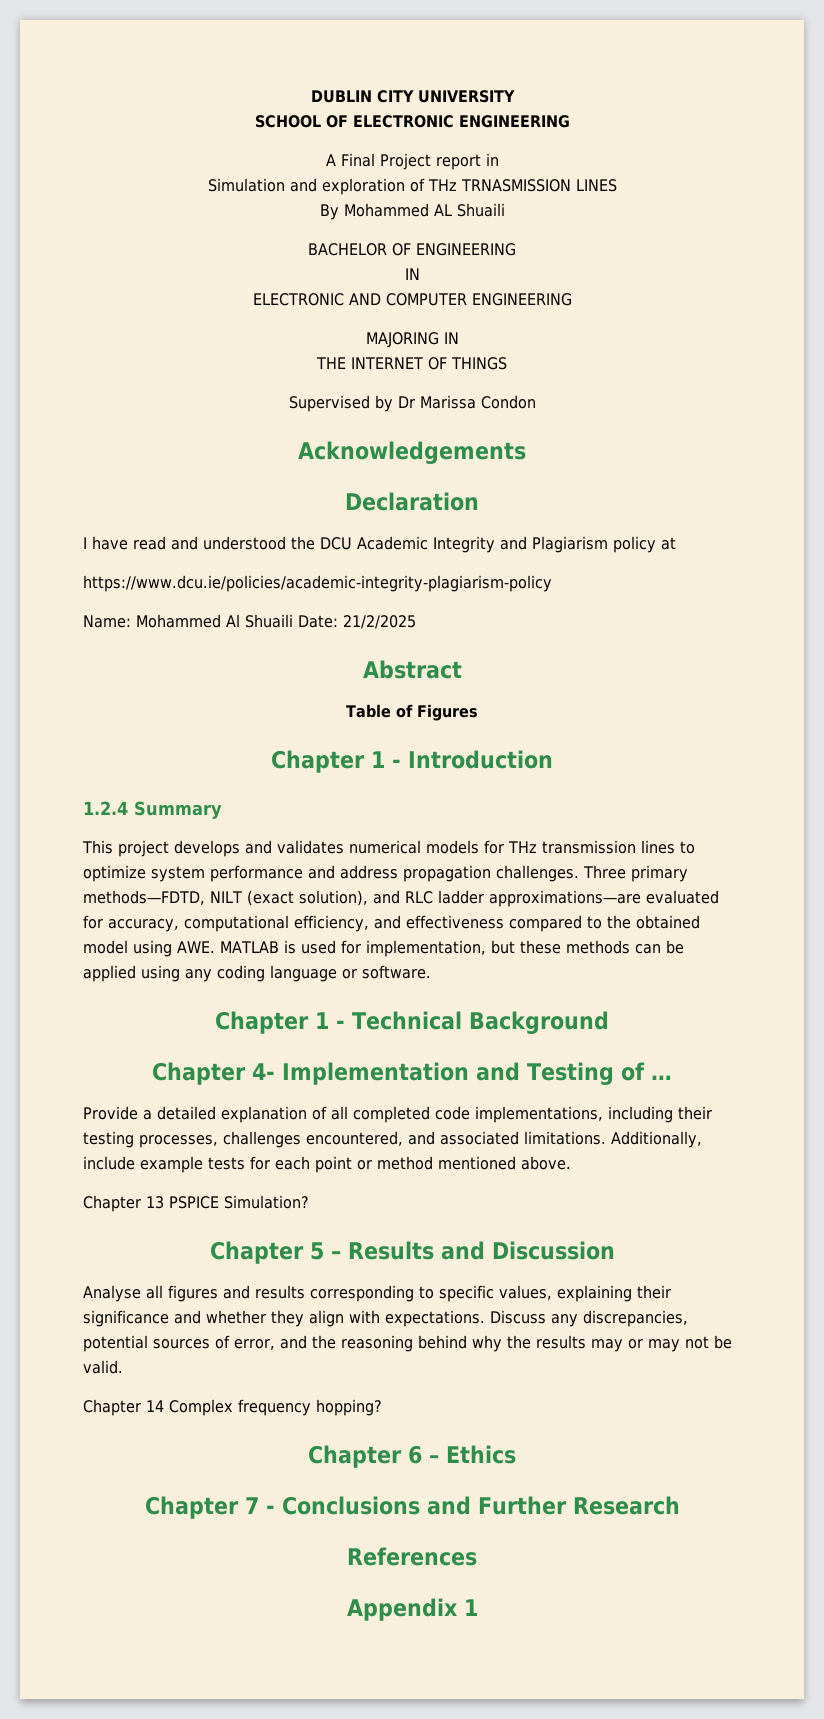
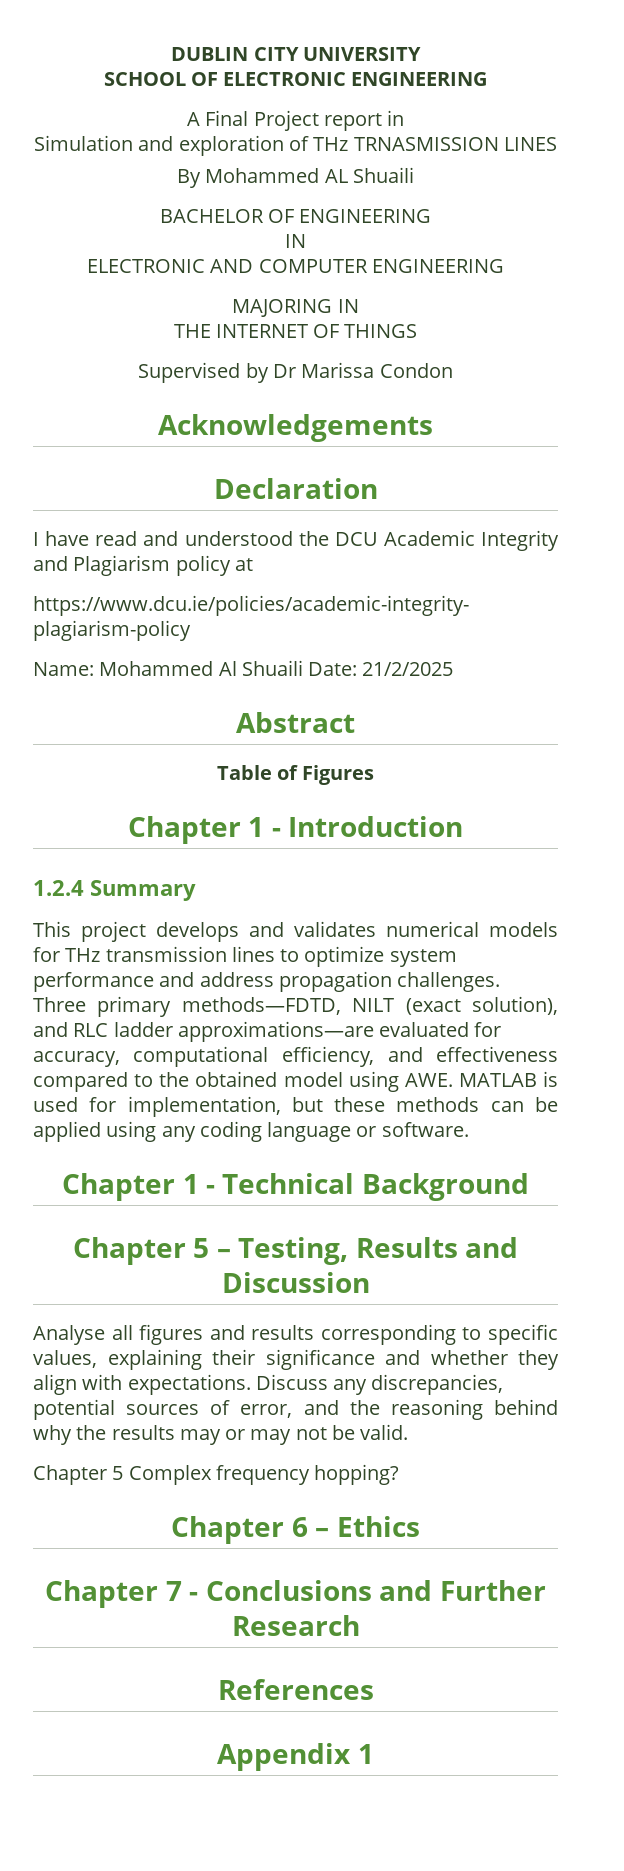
- Chapter 4- Implementation and Testing of …
- Provide a detailed explanation of all completed code implementations, including their testing processes, challenges encountered, and associated limitations. Additionally, include example tests for each point or method mentioned above.
- Chapter 13 PSPICE Simulation?
- Chapter 5 – Results and Discussion
+ Chapter 5 – Testing, Results and Discussion
- Chapter 14 Complex frequency hopping?
+ Chapter 5 Complex frequency hopping?

